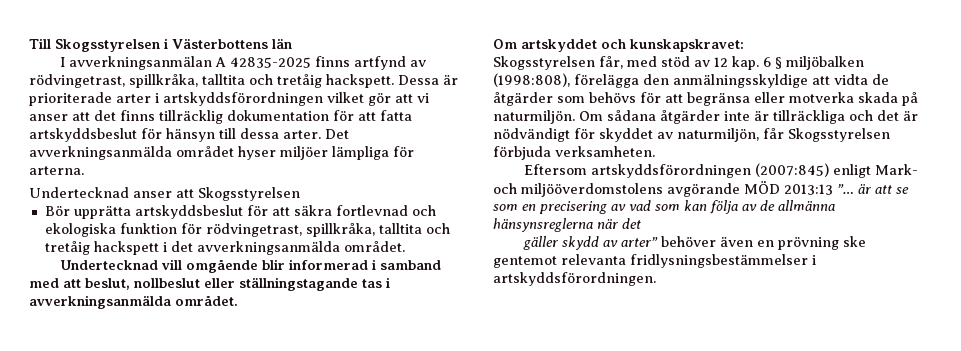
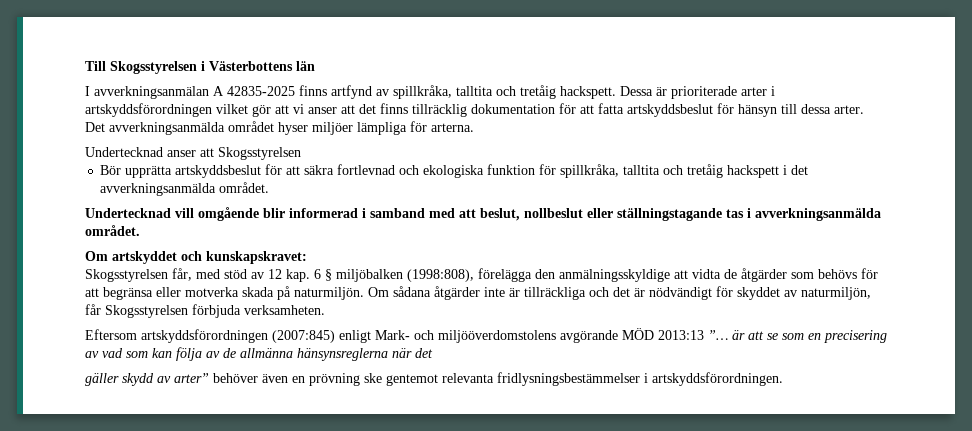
- I avverkningsanmälan A 42835-2025 finns artfynd av rödvingetrast, spillkråka, talltita och tretåig hackspett.
+ I avverkningsanmälan A 42835-2025 finns artfynd av spillkråka, talltita och tretåig hackspett.
- Bör upprätta artskyddsbeslut för att säkra fortlevnad och ekologiska funktion för rödvingetrast, spillkråka, talltita och tretåig hackspett i det avverkningsanmälda området.
+ Bör upprätta artskyddsbeslut för att säkra fortlevnad och ekologiska funktion för spillkråka, talltita och tretåig hackspett i det avverkningsanmälda området.

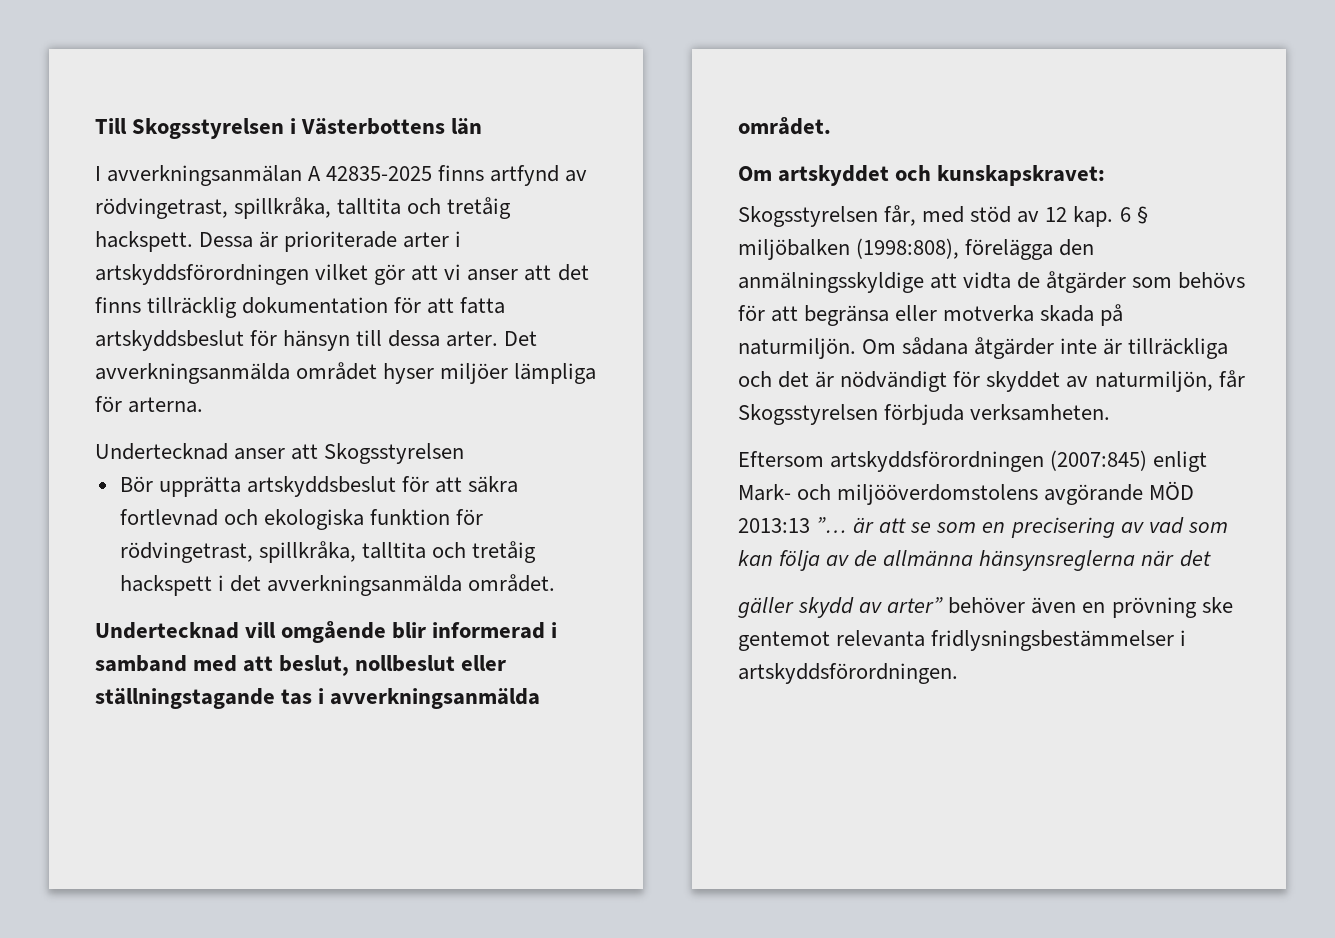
- I avverkningsanmälan A 42835-2025 finns artfynd av spillkråka, talltita och tretåig hackspett.
+ I avverkningsanmälan A 42835-2025 finns artfynd av rödvingetrast, spillkråka, talltita och tretåig hackspett.
- Bör upprätta artskyddsbeslut för att säkra fortlevnad och ekologiska funktion för spillkråka, talltita och tretåig hackspett i det avverkningsanmälda området.
+ Bör upprätta artskyddsbeslut för att säkra fortlevnad och ekologiska funktion för rödvingetrast, spillkråka, talltita och tretåig hackspett i det avverkningsanmälda området.

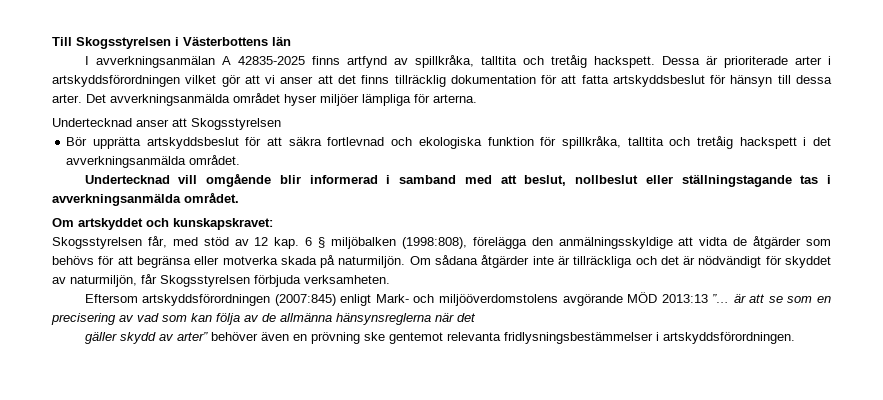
- I avverkningsanmälan A 42835-2025 finns artfynd av rödvingetrast, spillkråka, talltita och tretåig hackspett.
+ I avverkningsanmälan A 42835-2025 finns artfynd av spillkråka, talltita och tretåig hackspett.
- Bör upprätta artskyddsbeslut för att säkra fortlevnad och ekologiska funktion för rödvingetrast, spillkråka, talltita och tretåig hackspett i det avverkningsanmälda området.
+ Bör upprätta artskyddsbeslut för att säkra fortlevnad och ekologiska funktion för spillkråka, talltita och tretåig hackspett i det avverkningsanmälda området.

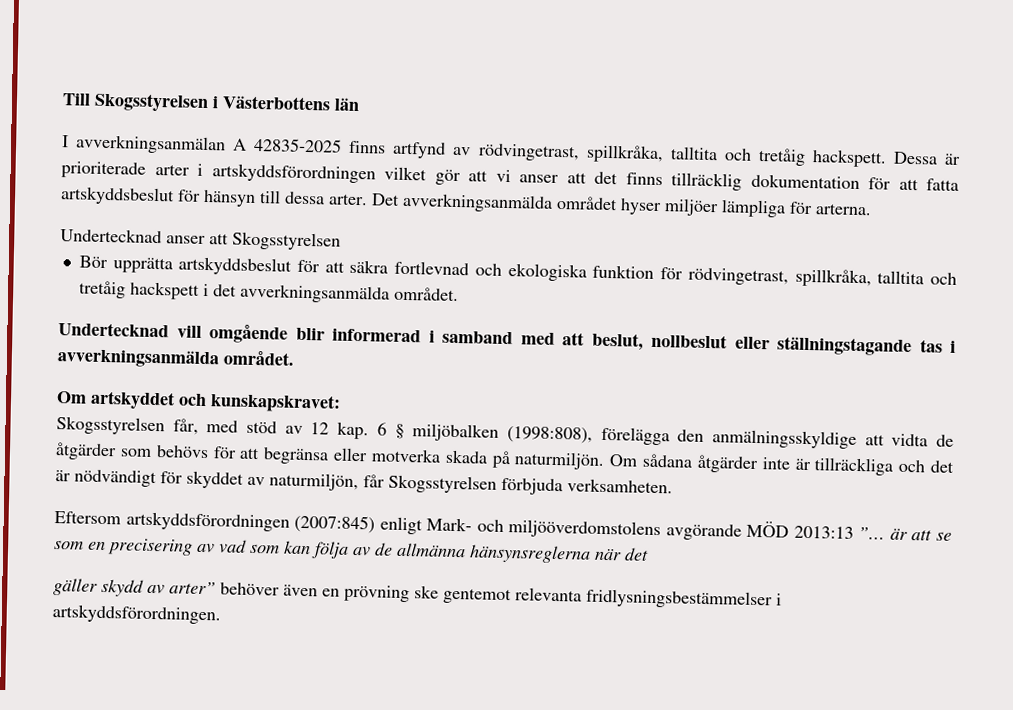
- I avverkningsanmälan A 42835-2025 finns artfynd av spillkråka, talltita och tretåig hackspett.
+ I avverkningsanmälan A 42835-2025 finns artfynd av rödvingetrast, spillkråka, talltita och tretåig hackspett.
- Bör upprätta artskyddsbeslut för att säkra fortlevnad och ekologiska funktion för spillkråka, talltita och tretåig hackspett i det avverkningsanmälda området.
+ Bör upprätta artskyddsbeslut för att säkra fortlevnad och ekologiska funktion för rödvingetrast, spillkråka, talltita och tretåig hackspett i det avverkningsanmälda området.

